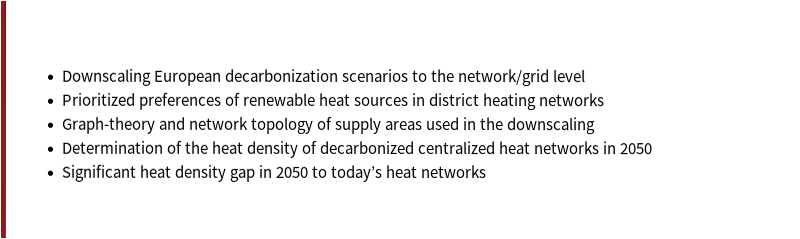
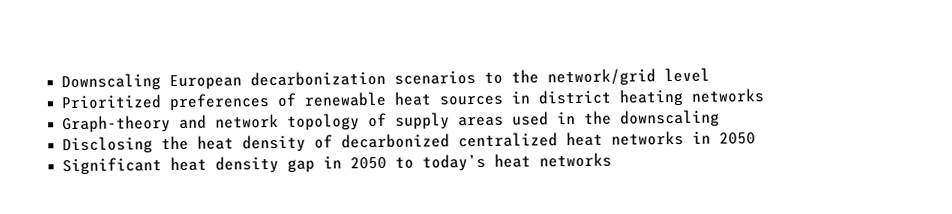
- Determination of the heat density of decarbonized centralized heat networks in 2050
+ Disclosing the heat density of decarbonized centralized heat networks in 2050

